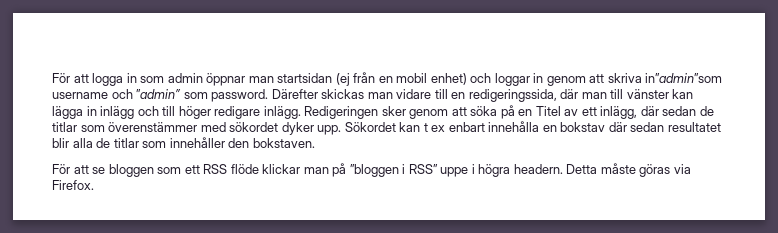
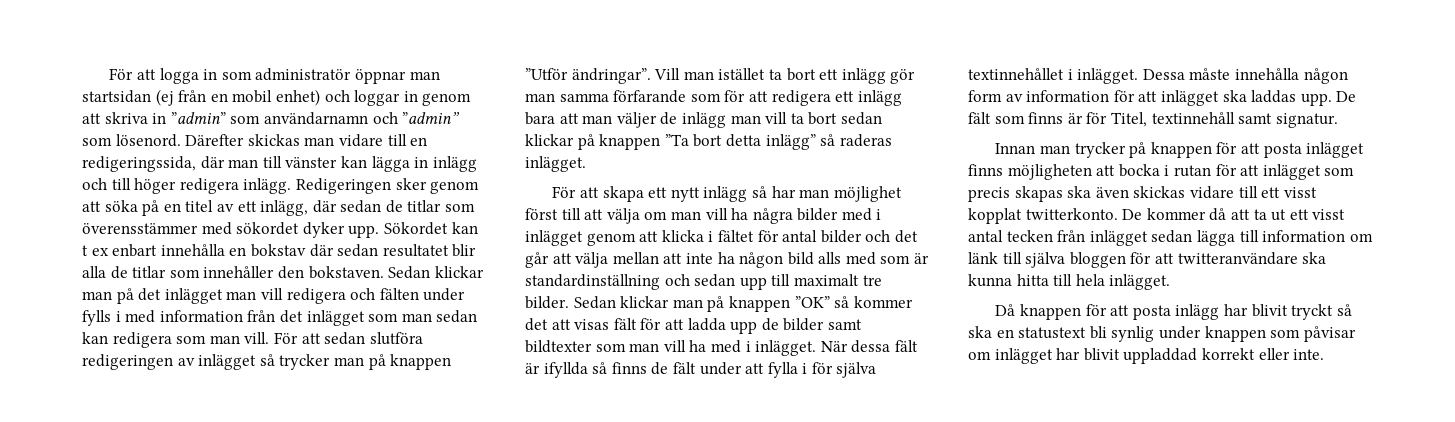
- För att logga in som admin öppnar man startsidan (ej från en mobil enhet) och loggar in genom att skriva in”admin”som username och ”admin” som password.
+ För att logga in som administratör öppnar man startsidan (ej från en mobil enhet) och loggar in genom att skriva in ”admin” som användarnamn och ”admin” som lösenord.
- Därefter skickas man vidare till en redigeringssida, där man till vänster kan lägga in inlägg och till höger redigare inlägg.
+ Därefter skickas man vidare till en redigeringssida, där man till vänster kan lägga in inlägg och till höger redigera inlägg.
- Redigeringen sker genom att söka på en Titel av ett inlägg, där sedan de titlar som överenstämmer med sökordet dyker upp.
+ Redigeringen sker genom att söka på en titel av ett inlägg, där sedan de titlar som överensstämmer med sökordet dyker upp.
- Sökordet kan t ex enbart innehålla en bokstav där sedan resultatet blir alla de titlar som innehåller den bokstaven.
- För att se bloggen som ett RSS flöde klickar man på ”bloggen i RSS” uppe i högra headern. Detta måste göras via Firefox.
+ Sökordet kan t ex enbart innehålla en bokstav där sedan resultatet blir alla de titlar som innehåller den bokstaven. Sedan klickar man på det inlägget man vill redigera och fälten under fylls i med information från det inlägget som man sedan kan redigera som man vill. För att sedan slutföra redigeringen av inlägget så trycker man på knappen ”Utför ändringar”. Vill man istället ta bort ett inlägg gör man samma förfarande som för att redigera ett inlägg bara att man väljer de inlägg man vill ta bort sedan klickar på knappen ”Ta bort detta inlägg” så raderas inlägget.
+ För att skapa ett nytt inlägg så har man möjlighet först till att välja om man vill ha några bilder med i inlägget genom att klicka i fältet för antal bilder och det går att välja mellan att inte ha någon bild alls med som är standardinställning och sedan upp till maximalt tre bilder. Sedan klickar man på knappen ”OK” så kommer det att visas fält för att ladda upp de bilder samt bildtexter som man vill ha med i inlägget. När dessa fält är ifyllda så finns de fält under att fylla i för själva textinnehållet i inlägget. Dessa måste innehålla någon form av information för att inlägget ska laddas upp. De fält som finns är för Titel, textinnehåll samt signatur.
+ Innan man trycker på knappen för att posta inlägget finns möjligheten att bocka i rutan för att inlägget som precis skapas ska även skickas vidare till ett visst kopplat twitterkonto. De kommer då att ta ut ett visst antal tecken från inlägget sedan lägga till information om länk till själva bloggen för att twitteranvändare ska kunna hitta till hela inlägget.
+ Då knappen för att posta inlägg har blivit tryckt så ska en statustext bli synlig under knappen som påvisar om inlägget har blivit uppladdad korrekt eller inte.

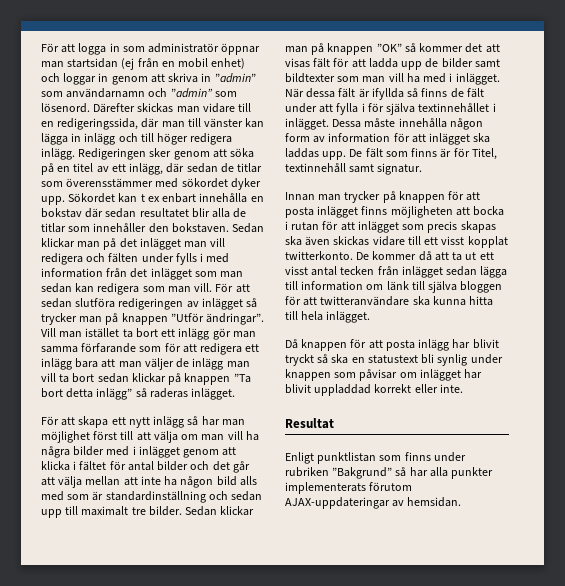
+ Resultat
+ Enligt punktlistan som finns under rubriken ”Bakgrund” så har alla punkter implementerats förutom AJAX-uppdateringar av hemsidan.

